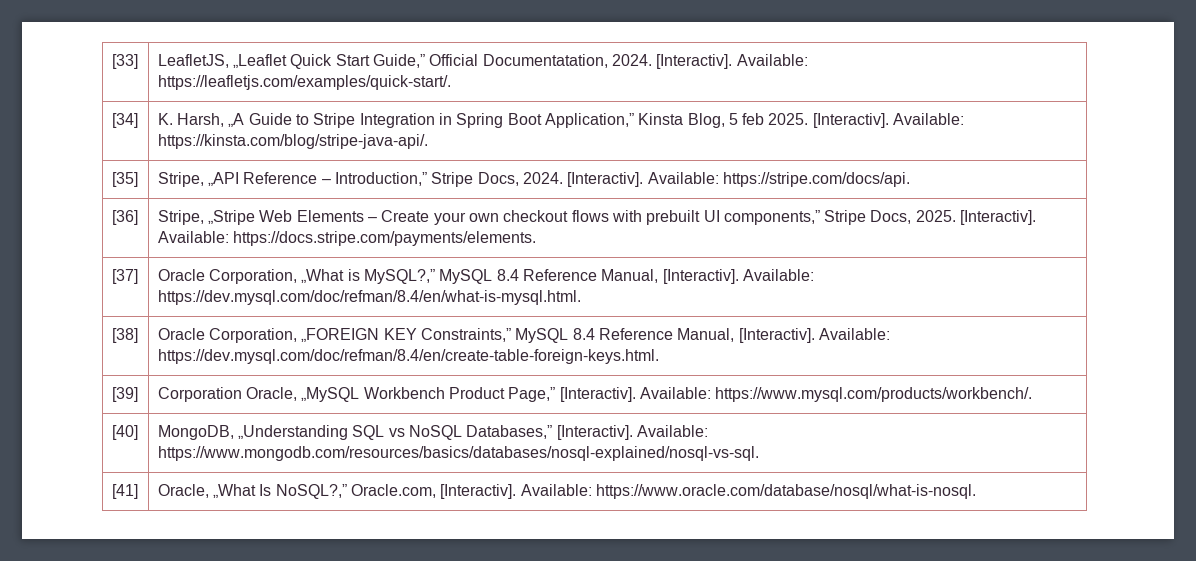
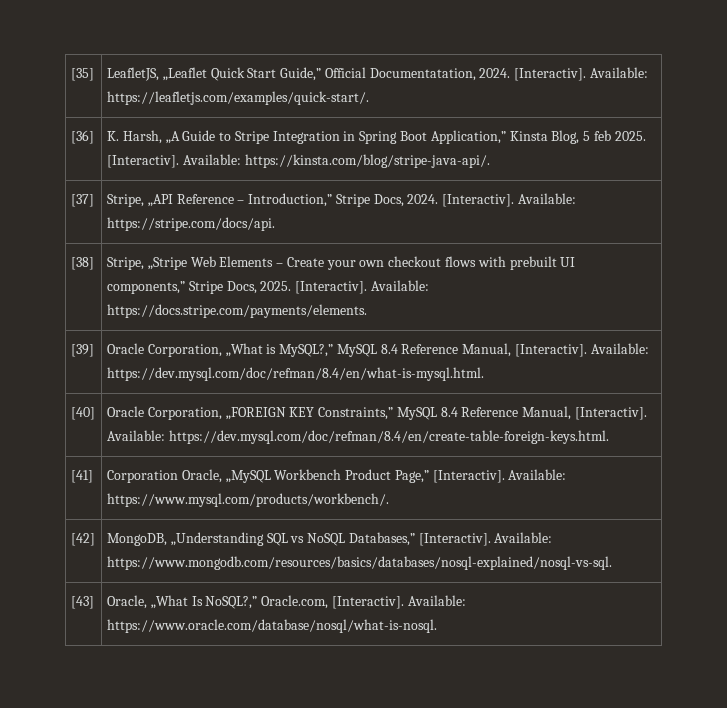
- [33] | LeafletJS, „Leaflet Quick Start Guide,” Official Documentatation, 2024. [Interactiv]. Available: https://leafletjs.com/examples/quick-start/.
+ [35] | LeafletJS, „Leaflet Quick Start Guide,” Official Documentatation, 2024. [Interactiv]. Available: https://leafletjs.com/examples/quick-start/.
- [34] | K. Harsh, „A Guide to Stripe Integration in Spring Boot Application,” Kinsta Blog, 5 feb 2025. [Interactiv]. Available: https://kinsta.com/blog/stripe-java-api/.
+ [36] | K. Harsh, „A Guide to Stripe Integration in Spring Boot Application,” Kinsta Blog, 5 feb 2025. [Interactiv]. Available: https://kinsta.com/blog/stripe-java-api/.
- [35] | Stripe, „API Reference – Introduction,” Stripe Docs, 2024. [Interactiv]. Available: https://stripe.com/docs/api.
+ [37] | Stripe, „API Reference – Introduction,” Stripe Docs, 2024. [Interactiv]. Available: https://stripe.com/docs/api.
- [36] | Stripe, „Stripe Web Elements – Create your own checkout flows with prebuilt UI components,” Stripe Docs, 2025. [Interactiv]. Available: https://docs.stripe.com/payments/elements.
+ [38] | Stripe, „Stripe Web Elements – Create your own checkout flows with prebuilt UI components,” Stripe Docs, 2025. [Interactiv]. Available: https://docs.stripe.com/payments/elements.
- [37] | Oracle Corporation, „What is MySQL?,” MySQL 8.4 Reference Manual, [Interactiv]. Available: https://dev.mysql.com/doc/refman/8.4/en/what-is-mysql.html.
+ [39] | Oracle Corporation, „What is MySQL?,” MySQL 8.4 Reference Manual, [Interactiv]. Available: https://dev.mysql.com/doc/refman/8.4/en/what-is-mysql.html.
- [38] | Oracle Corporation, „FOREIGN KEY Constraints,” MySQL 8.4 Reference Manual, [Interactiv]. Available: https://dev.mysql.com/doc/refman/8.4/en/create-table-foreign-keys.html.
+ [40] | Oracle Corporation, „FOREIGN KEY Constraints,” MySQL 8.4 Reference Manual, [Interactiv]. Available: https://dev.mysql.com/doc/refman/8.4/en/create-table-foreign-keys.html.
- [39] | Corporation Oracle, „MySQL Workbench Product Page,” [Interactiv]. Available: https://www.mysql.com/products/workbench/.
+ [41] | Corporation Oracle, „MySQL Workbench Product Page,” [Interactiv]. Available: https://www.mysql.com/products/workbench/.
- [40] | MongoDB, „Understanding SQL vs NoSQL Databases,” [Interactiv]. Available: https://www.mongodb.com/resources/basics/databases/nosql-explained/nosql-vs-sql.
+ [42] | MongoDB, „Understanding SQL vs NoSQL Databases,” [Interactiv]. Available: https://www.mongodb.com/resources/basics/databases/nosql-explained/nosql-vs-sql.
- [41] | Oracle, „What Is NoSQL?,” Oracle.com, [Interactiv]. Available: https://www.oracle.com/database/nosql/what-is-nosql.
+ [43] | Oracle, „What Is NoSQL?,” Oracle.com, [Interactiv]. Available: https://www.oracle.com/database/nosql/what-is-nosql.

